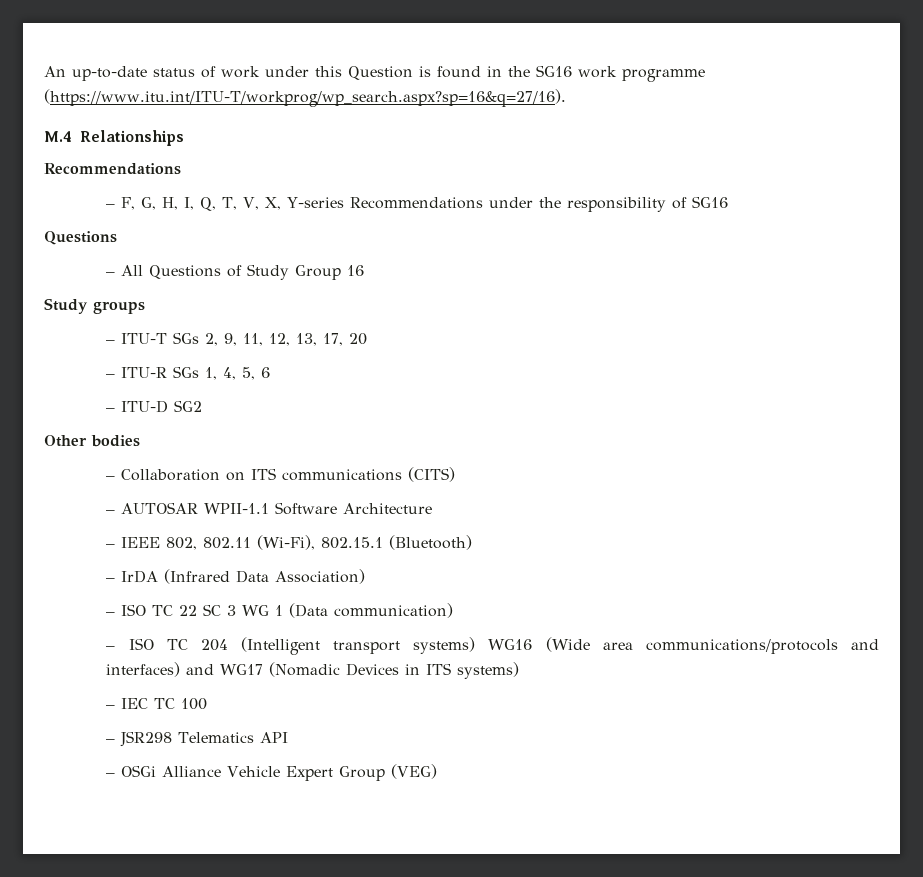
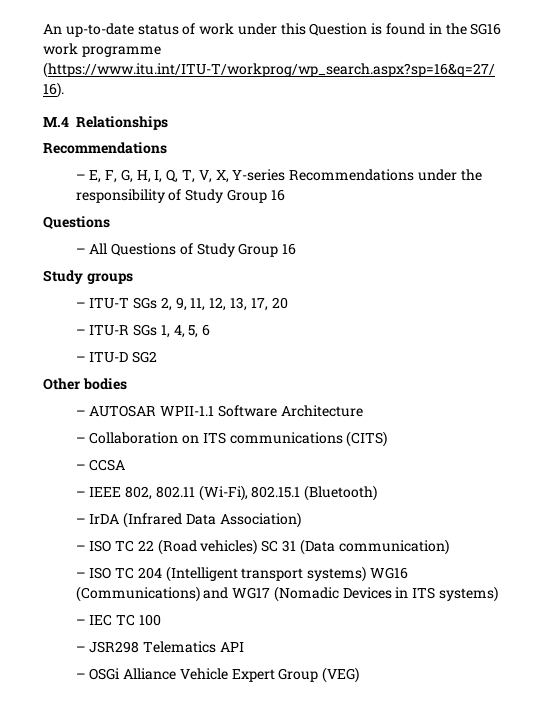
- – F, G, H, I, Q, T, V, X, Y-series Recommendations under the responsibility of SG16
+ – E, F, G, H, I, Q, T, V, X, Y-series Recommendations under the responsibility of Study Group 16
+ – AUTOSAR WPII-1.1 Software Architecture
- – AUTOSAR WPII-1.1 Software Architecture
+ – CCSA
- – ISO TC 22 SC 3 WG 1 (Data communication)
+ – ISO TC 22 (Road vehicles) SC 31 (Data communication)
- – ISO TC 204 (Intelligent transport systems) WG16 (Wide area communications/protocols and interfaces) and WG17 (Nomadic Devices in ITS systems)
+ – ISO TC 204 (Intelligent transport systems) WG16 (Communications) and WG17 (Nomadic Devices in ITS systems)

